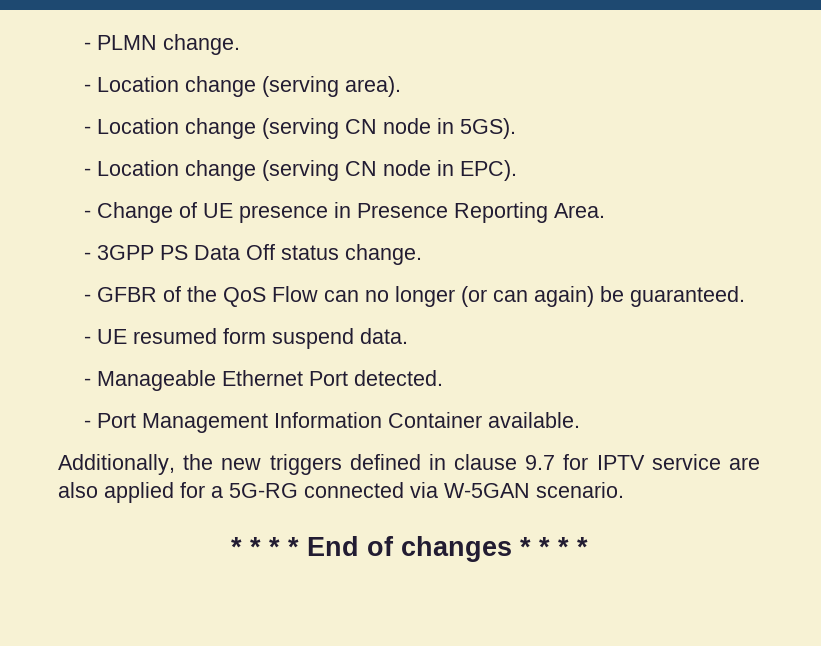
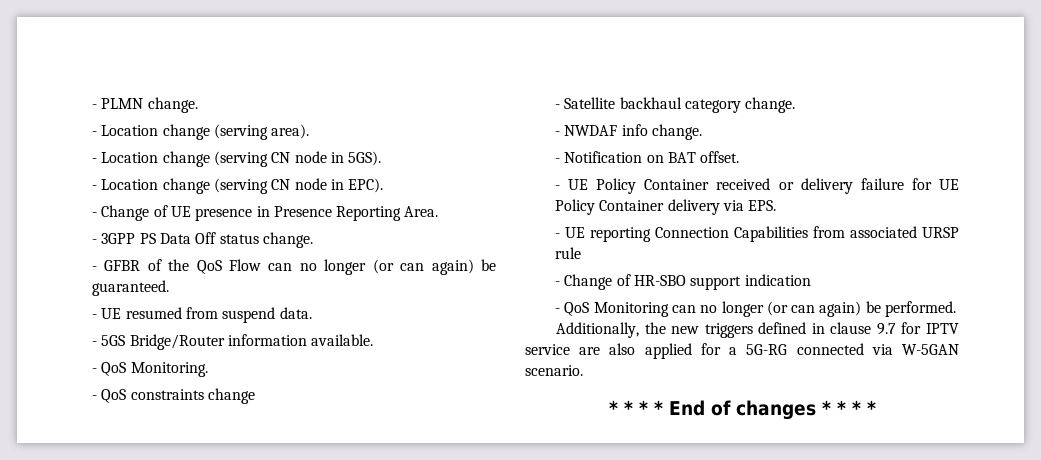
- - UE resumed form suspend data.
+ - UE resumed from suspend data.
- - Manageable Ethernet Port detected.
- - Port Management Information Container available.
+ - 5GS Bridge/Router information available.
+ - QoS Monitoring.
+ - QoS constraints change
+ - Satellite backhaul category change.
+ - NWDAF info change.
+ - Notification on BAT offset.
+ - UE Policy Container received or delivery failure for UE Policy Container delivery via EPS.
+ - UE reporting Connection Capabilities from associated URSP rule
+ - Change of HR-SBO support indication
+ - QoS Monitoring can no longer (or can again) be performed.

